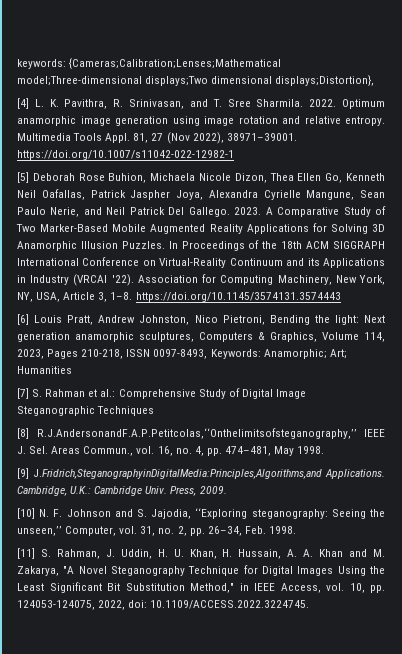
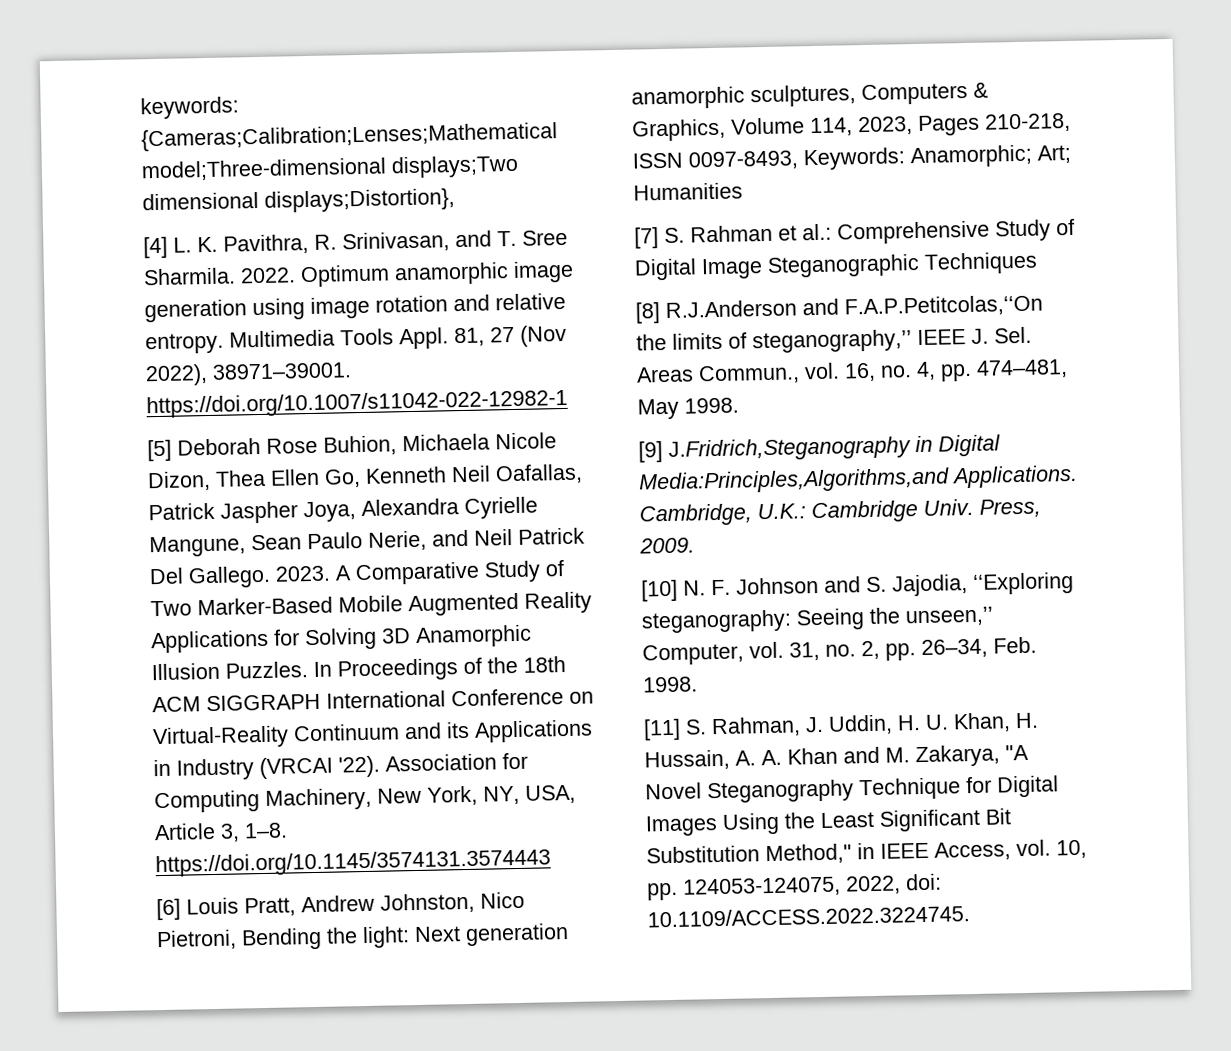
- [8] R.J.AndersonandF.A.P.Petitcolas,‘‘Onthelimitsofsteganography,’’ IEEE J. Sel. Areas Commun., vol. 16, no. 4, pp. 474–481, May 1998.
+ [8] R.J.Anderson and F.A.P.Petitcolas,‘‘On the limits of steganography,’’ IEEE J. Sel. Areas Commun., vol. 16, no. 4, pp. 474–481, May 1998.
- [9] J.Fridrich,SteganographyinDigitalMedia:Principles,Algorithms,and Applications.
+ [9] J.Fridrich,Steganography in Digital Media:Principles,Algorithms,and Applications.

